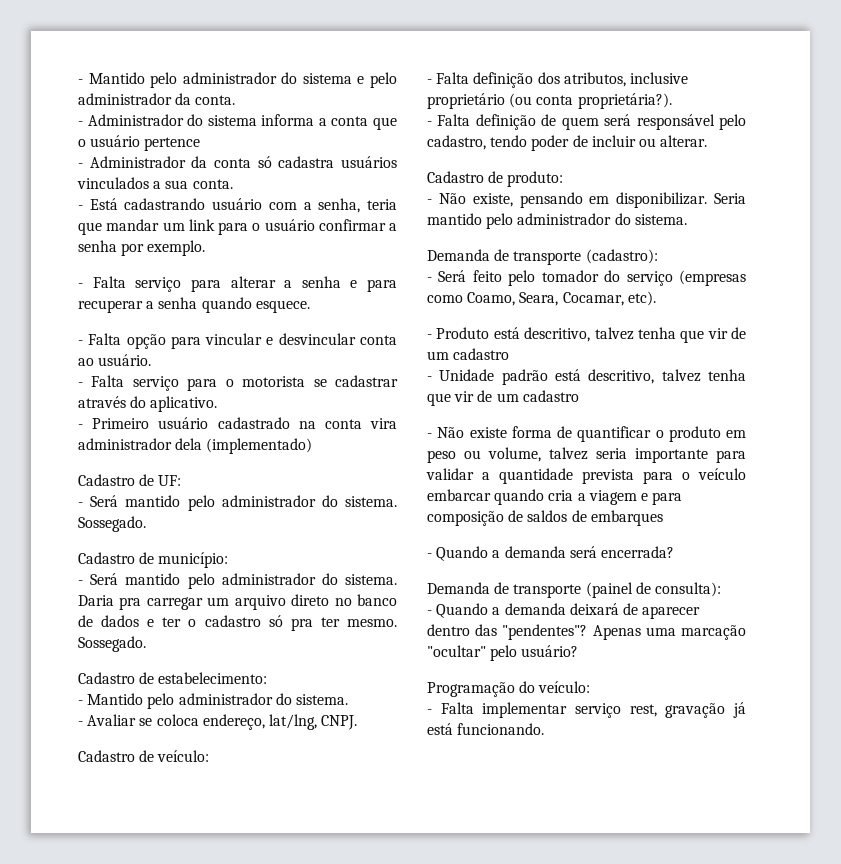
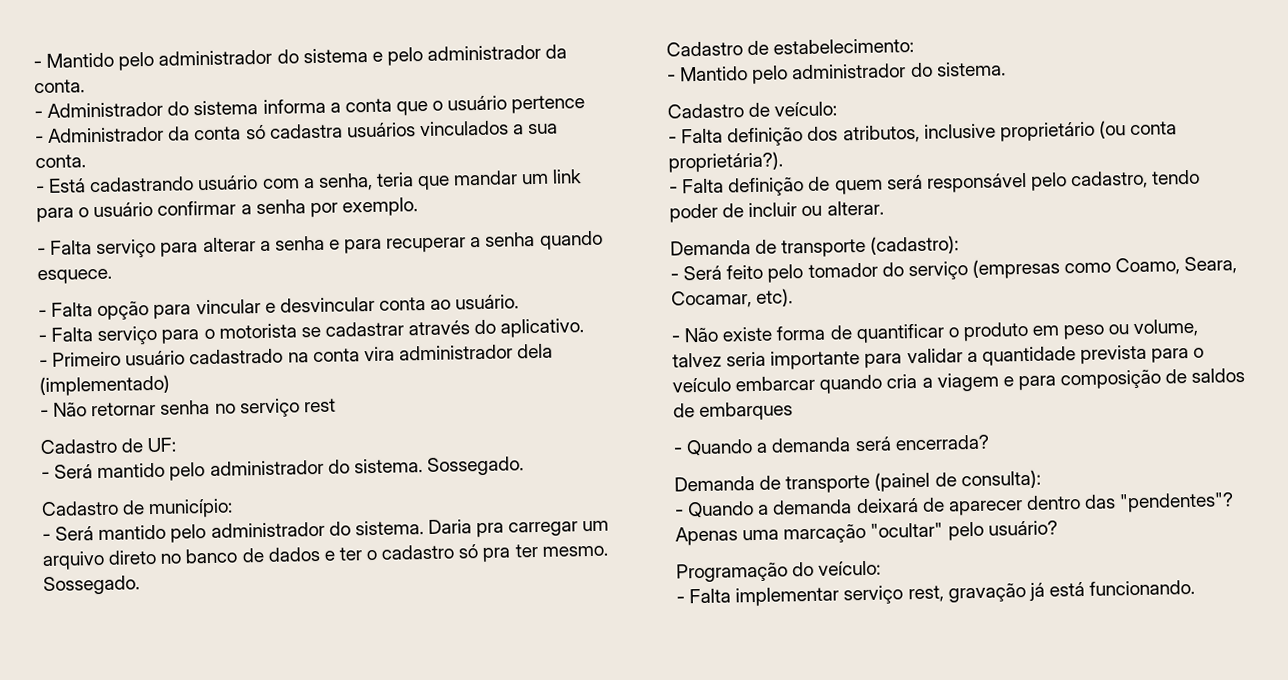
+ - Não retornar senha no serviço rest
- - Avaliar se coloca endereço, lat/lng, CNPJ.
- Cadastro de produto:
- - Não existe, pensando em disponibilizar. Seria mantido pelo administrador do sistema.
- - Produto está descritivo, talvez tenha que vir de um cadastro
- - Unidade padrão está descritivo, talvez tenha que vir de um cadastro

